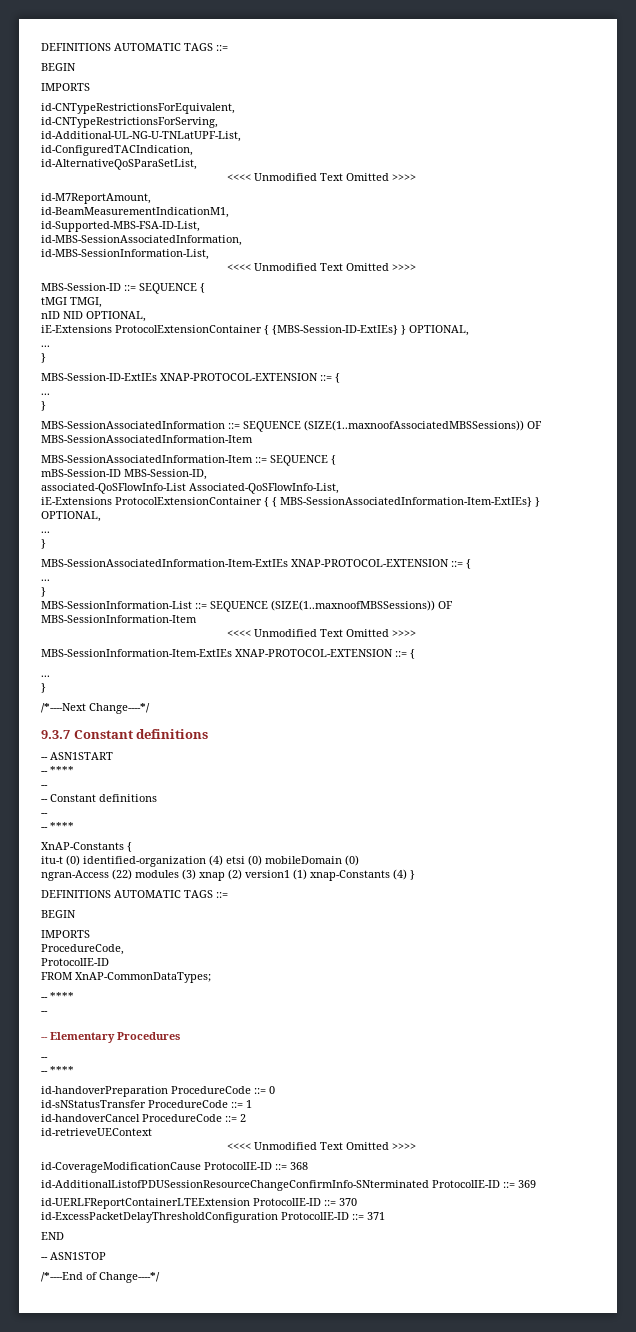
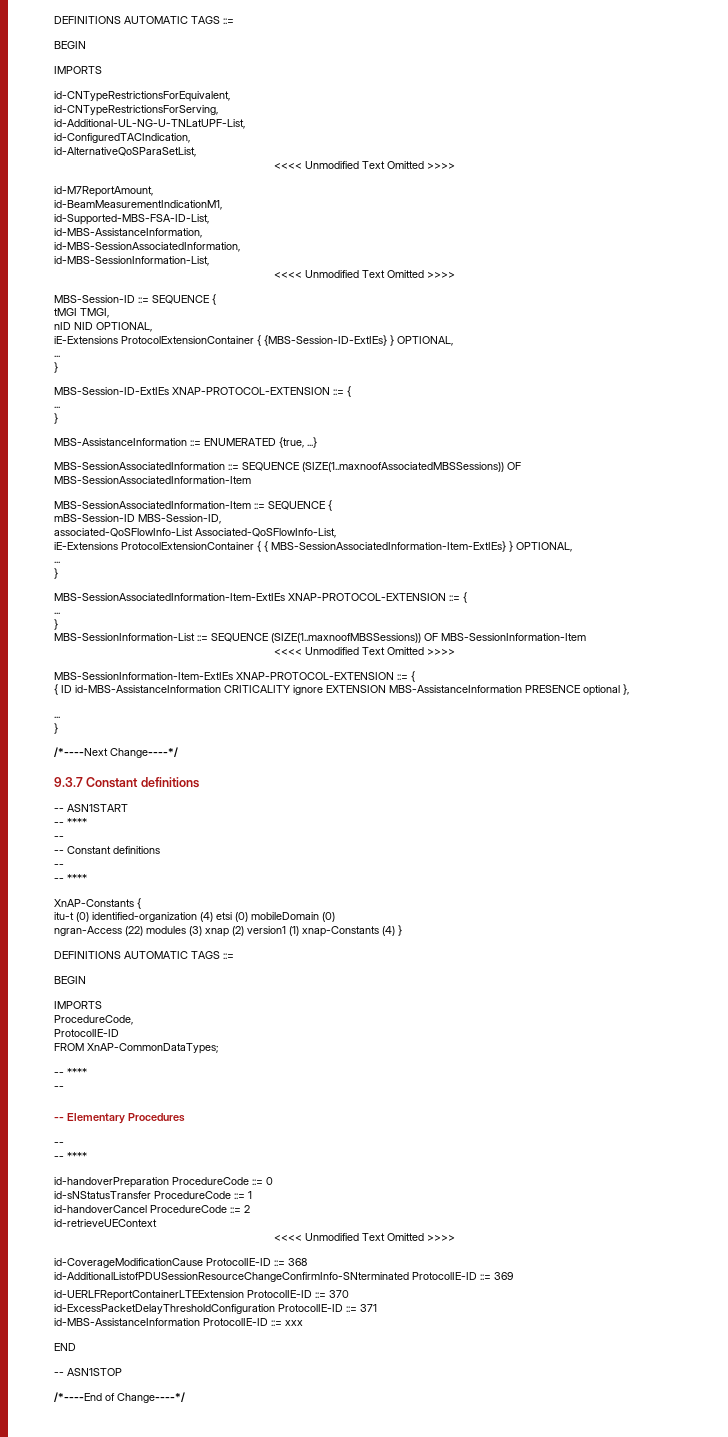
+ id-MBS-AssistanceInformation,
+ MBS-AssistanceInformation ::= ENUMERATED {true, ...}
+ { ID id-MBS-AssistanceInformation CRITICALITY ignore EXTENSION MBS-AssistanceInformation PRESENCE optional },
+ id-MBS-AssistanceInformation ProtocolIE-ID ::= xxx

